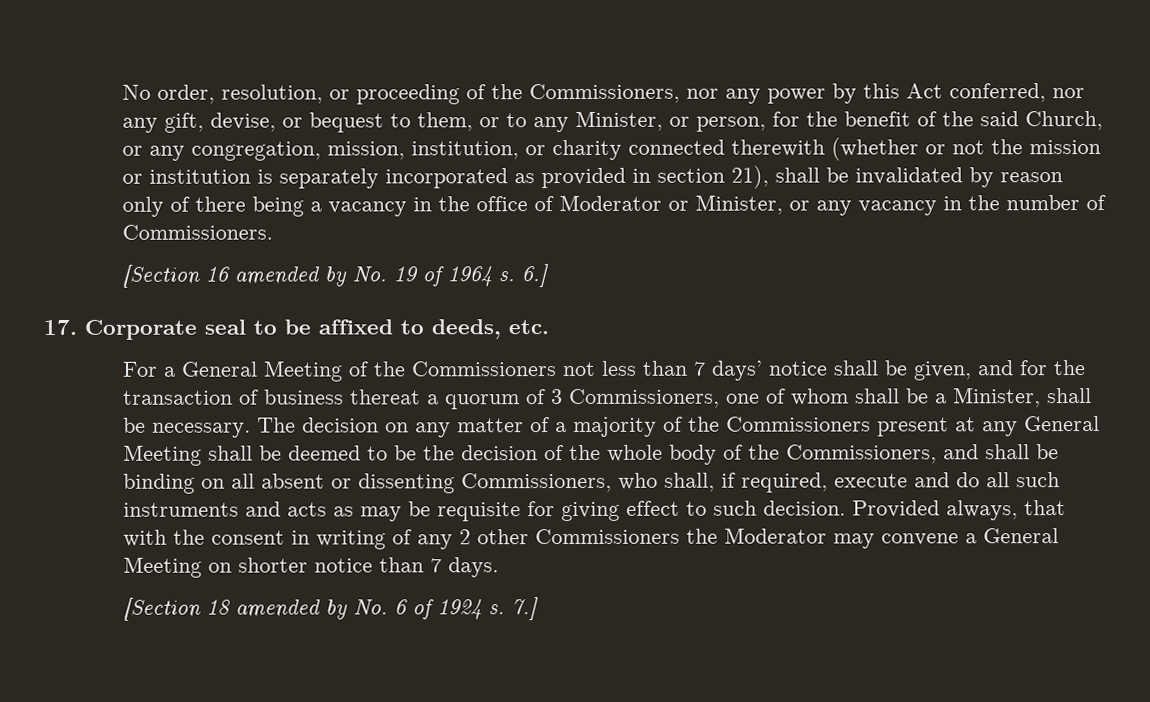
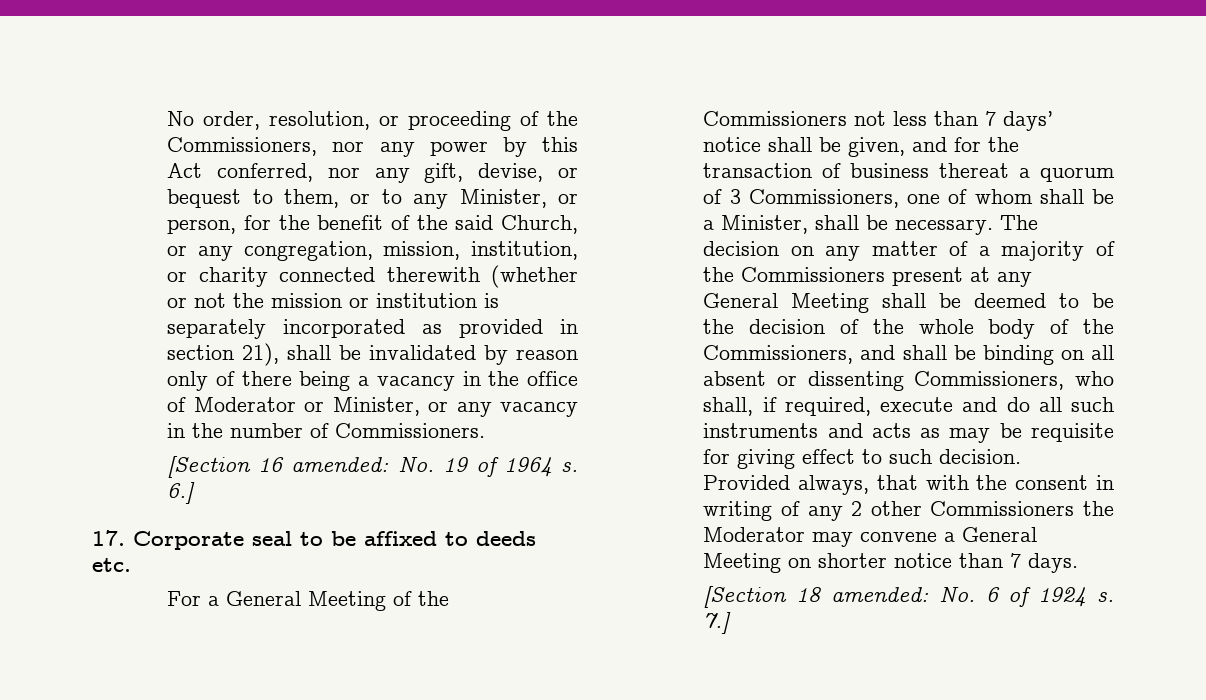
- [Section 16 amended by No. 19 of 1964 s.
+ [Section 16 amended: No. 19 of 1964 s.
- 17. Corporate seal to be affixed to deeds, etc.
+ 17. Corporate seal to be affixed to deeds etc.
- [Section 18 amended by No. 6 of 1924 s.
+ [Section 18 amended: No. 6 of 1924 s.

